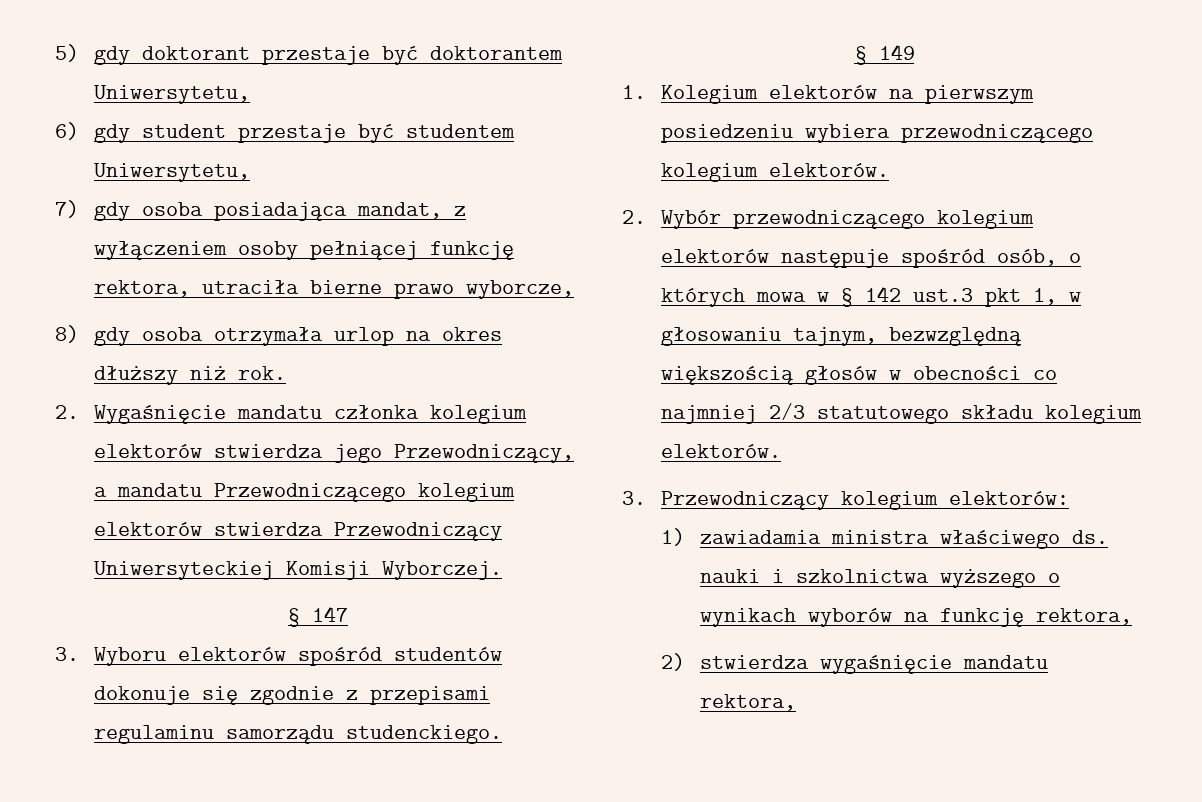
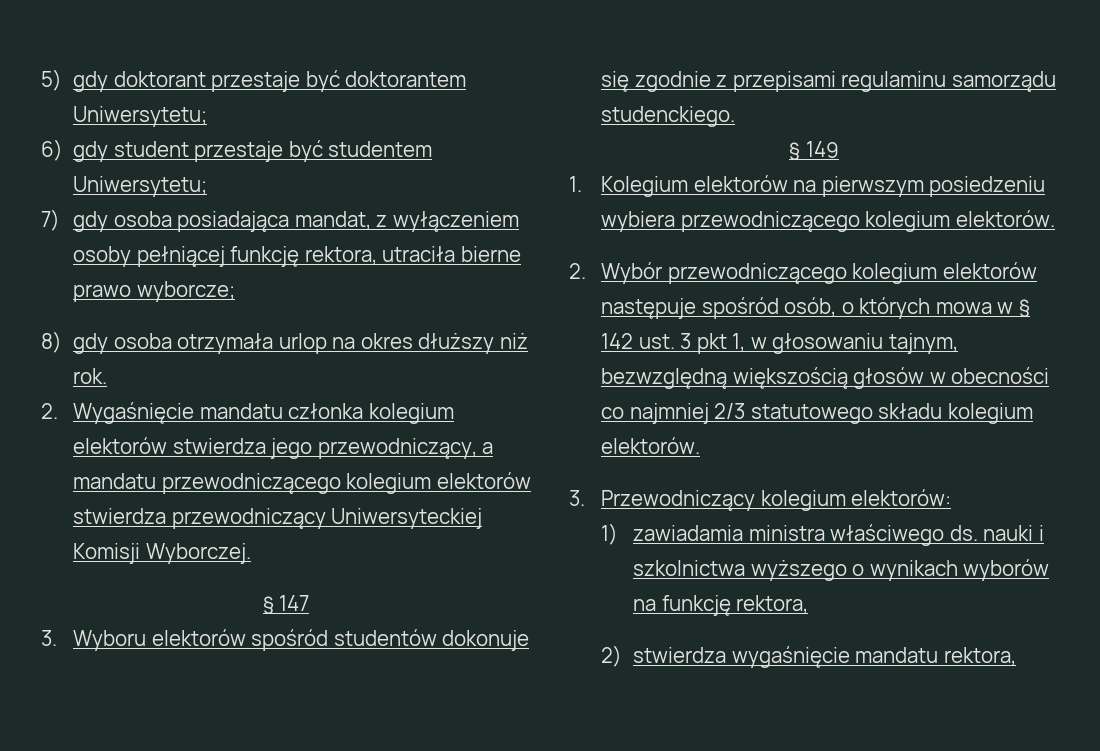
- 5) gdy doktorant przestaje być doktorantem Uniwersytetu,
+ 5) gdy doktorant przestaje być doktorantem Uniwersytetu;
- 6) gdy student przestaje być studentem Uniwersytetu,
+ 6) gdy student przestaje być studentem Uniwersytetu;
- 7) gdy osoba posiadająca mandat, z wyłączeniem osoby pełniącej funkcję rektora, utraciła bierne prawo wyborcze,
+ 7) gdy osoba posiadająca mandat, z wyłączeniem osoby pełniącej funkcję rektora, utraciła bierne prawo wyborcze;
- 2. Wygaśnięcie mandatu członka kolegium elektorów stwierdza jego Przewodniczący, a mandatu Przewodniczącego kolegium elektorów stwierdza Przewodniczący Uniwersyteckiej Komisji Wyborczej.
+ 2. Wygaśnięcie mandatu członka kolegium elektorów stwierdza jego przewodniczący, a mandatu przewodniczącego kolegium elektorów stwierdza przewodniczący Uniwersyteckiej Komisji Wyborczej.
- 2. Wybór przewodniczącego kolegium elektorów następuje spośród osób, o których mowa w § 142 ust.3 pkt 1, w głosowaniu tajnym, bezwzględną większością głosów w obecności co najmniej 2/3 statutowego składu kolegium elektorów.
+ 2. Wybór przewodniczącego kolegium elektorów następuje spośród osób, o których mowa w § 142 ust. 3 pkt 1, w głosowaniu tajnym, bezwzględną większością głosów w obecności co najmniej 2/3 statutowego składu kolegium elektorów.

